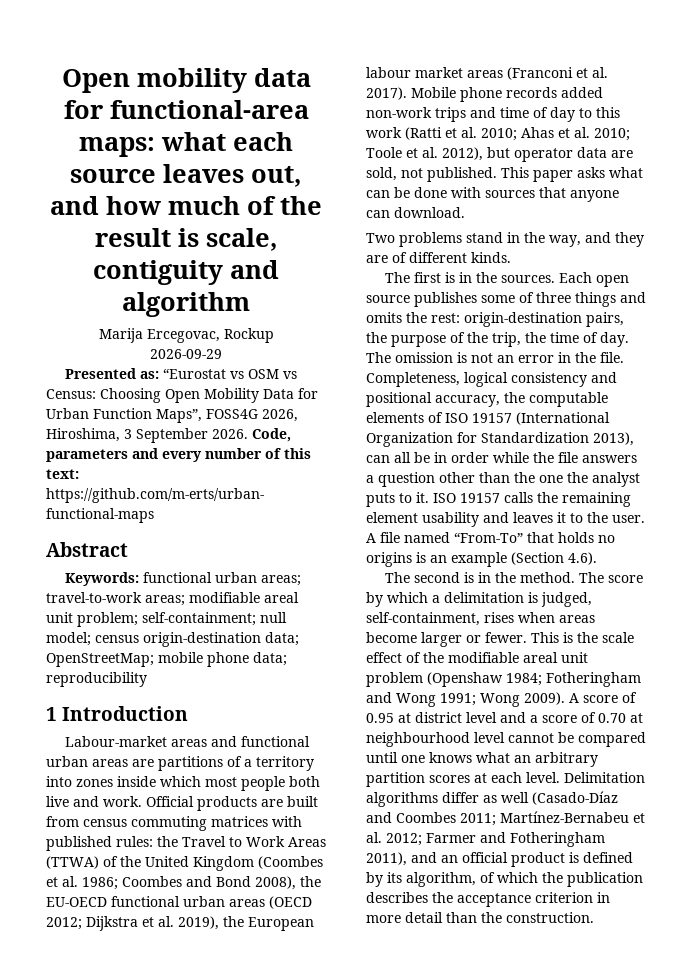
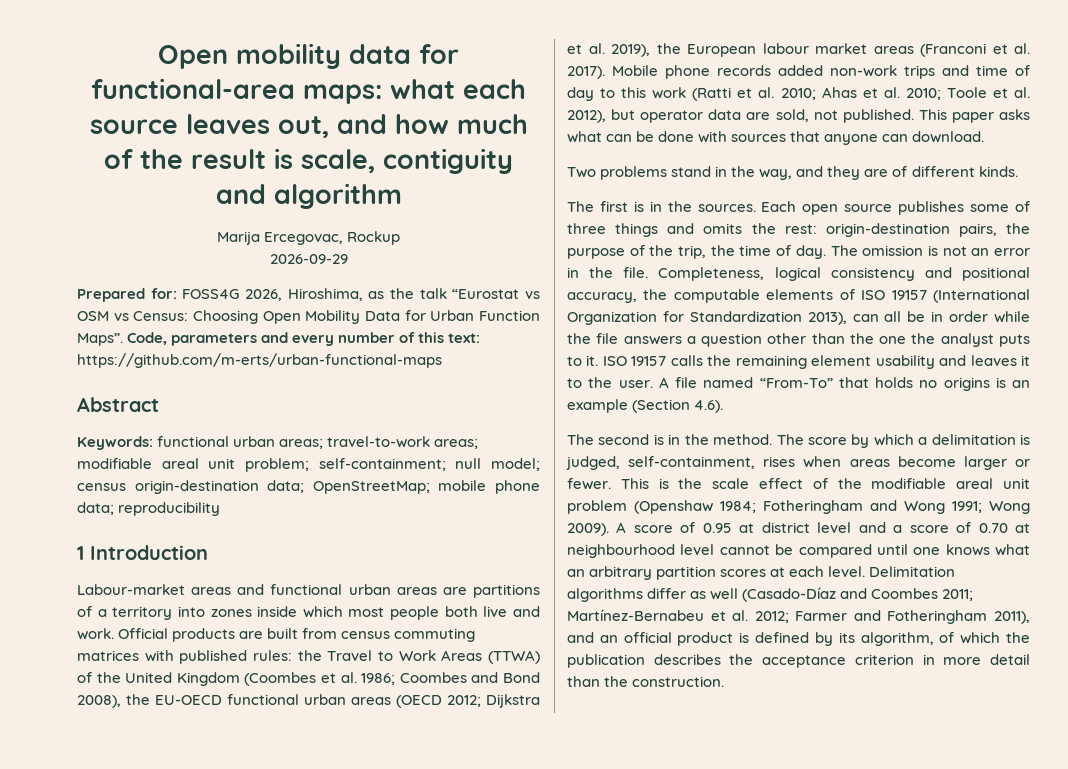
- Presented as: “Eurostat vs OSM vs Census: Choosing Open Mobility Data for Urban Function Maps”, FOSS4G 2026, Hiroshima, 3 September 2026.
+ Prepared for: FOSS4G 2026, Hiroshima, as the talk “Eurostat vs OSM vs Census: Choosing Open Mobility Data for Urban Function Maps”.

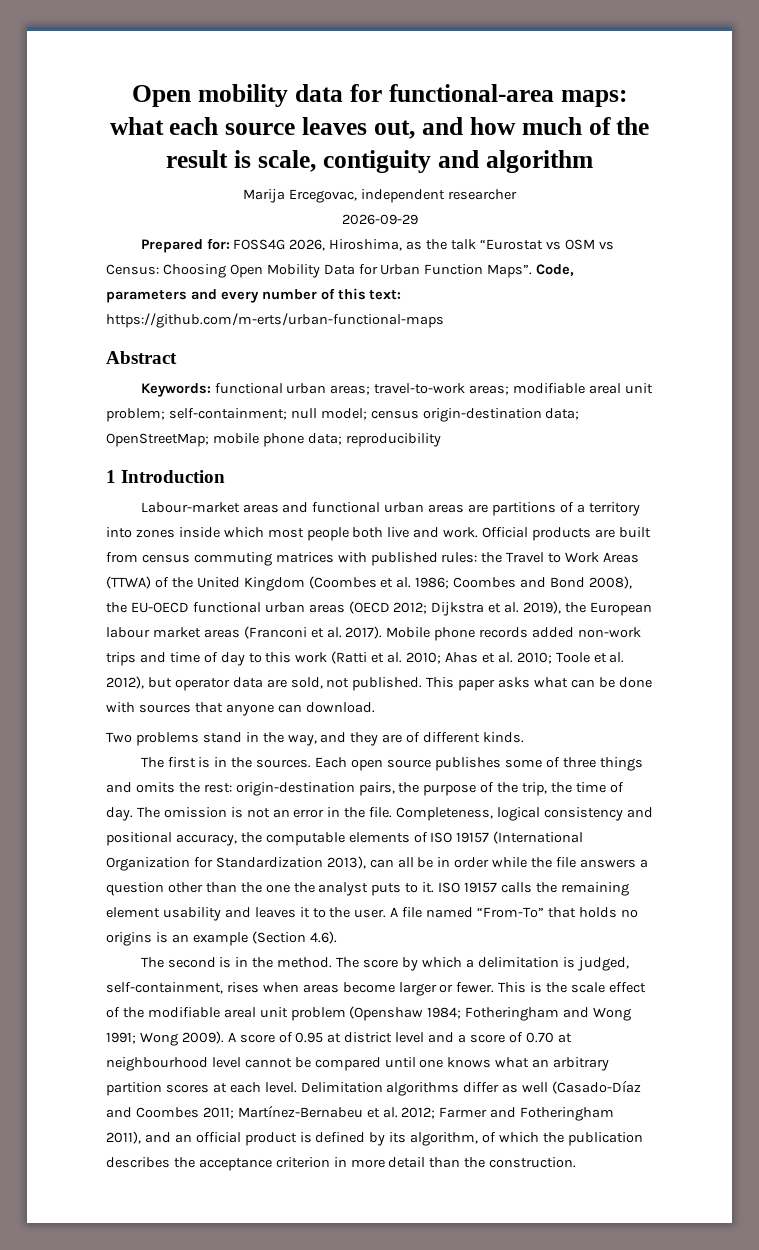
- Marija Ercegovac, Rockup
+ Marija Ercegovac, independent researcher

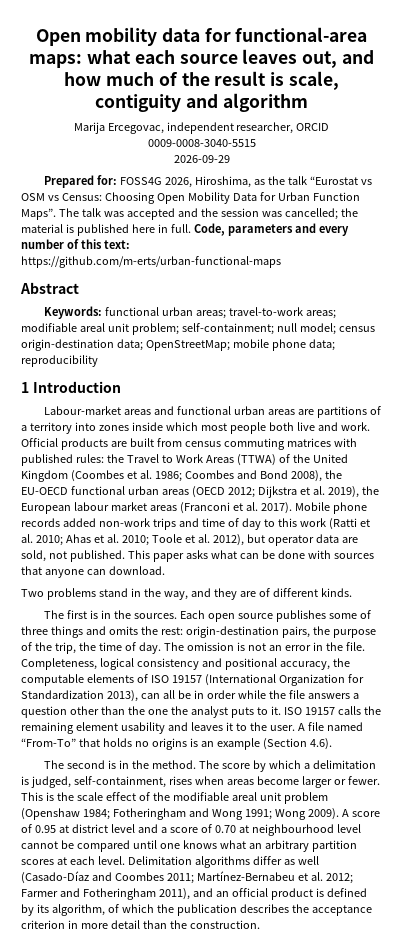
- Marija Ercegovac, independent researcher
+ Marija Ercegovac, independent researcher, ORCID 0009-0008-3040-5515
+ The talk was accepted and the session was cancelled; the material is published here in full.

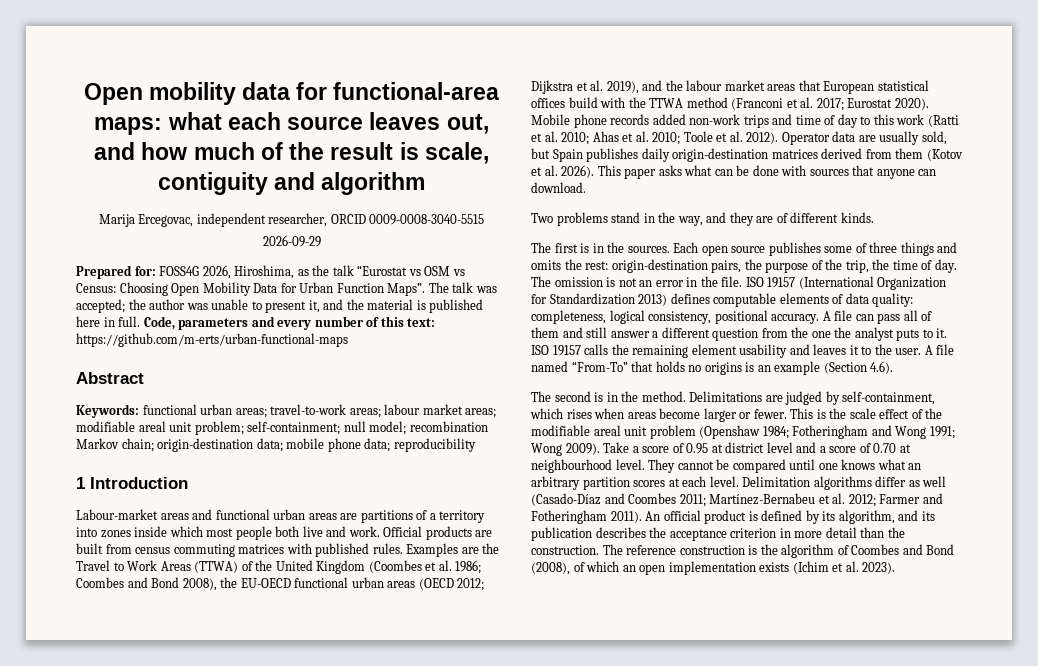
- The talk was accepted and the session was cancelled; the material is published here in full.
+ The talk was accepted; the author was unable to present it, and the material is published here in full.
- Keywords: functional urban areas; travel-to-work areas; modifiable areal unit problem; self-containment; null model; census origin-destination data; OpenStreetMap; mobile phone data; reproducibility
+ Keywords: functional urban areas; travel-to-work areas; labour market areas; modifiable areal unit problem; self-containment; null model; recombination Markov chain; origin-destination data; mobile phone data; reproducibility
- Official products are built from census commuting matrices with published rules: the Travel to Work Areas (TTWA) of the United Kingdom (Coombes et al. 1986; Coombes and Bond 2008), the EU-OECD functional urban areas (OECD 2012; Dijkstra et al. 2019), the European labour market areas (Franconi et al. 2017).
+ Official products are built from census commuting matrices with published rules. Examples are the Travel to Work Areas (TTWA) of the United Kingdom (Coombes et al. 1986; Coombes and Bond 2008), the EU-OECD functional urban areas (OECD 2012; Dijkstra et al. 2019), and the labour market areas that European statistical offices build with the TTWA method (Franconi et al. 2017; Eurostat 2020).
- Mobile phone records added non-work trips and time of day to this work (Ratti et al. 2010; Ahas et al. 2010; Toole et al. 2012), but operator data are sold, not published.
+ Mobile phone records added non-work trips and time of day to this work (Ratti et al. 2010; Ahas et al. 2010; Toole et al. 2012). Operator data are usually sold, but Spain publishes daily origin-destination matrices derived from them (Kotov et al. 2026).
- Completeness, logical consistency and positional accuracy, the computable elements of ISO 19157 (International Organization for Standardization 2013), can all be in order while the file answers a question other than the one the analyst puts to it.
+ ISO 19157 (International Organization for Standardization 2013) defines computable elements of data quality: completeness, logical consistency, positional accuracy. A file can pass all of them and still answer a different question from the one the analyst puts to it.
- The score by which a delimitation is judged, self-containment, rises when areas become larger or fewer.
+ Delimitations are judged by self-containment, which rises when areas become larger or fewer.
- A score of 0.95 at district level and a score of 0.70 at neighbourhood level cannot be compared until one knows what an arbitrary partition scores at each level.
+ Take a score of 0.95 at district level and a score of 0.70 at neighbourhood level. They cannot be compared until one knows what an arbitrary partition scores at each level.
- Delimitation algorithms differ as well (Casado-Díaz and Coombes 2011; Martínez-Bernabeu et al. 2012; Farmer and Fotheringham 2011), and an official product is defined by its algorithm, of which the publication describes the acceptance criterion in more detail than the construction.
+ Delimitation algorithms differ as well (Casado-Díaz and Coombes 2011; Martínez-Bernabeu et al. 2012; Farmer and Fotheringham 2011). An official product is defined by its algorithm, and its publication describes the acceptance criterion in more detail than the construction.
+ The reference construction is the algorithm of Coombes and Bond (2008), of which an open implementation exists (Ichim et al. 2023).

